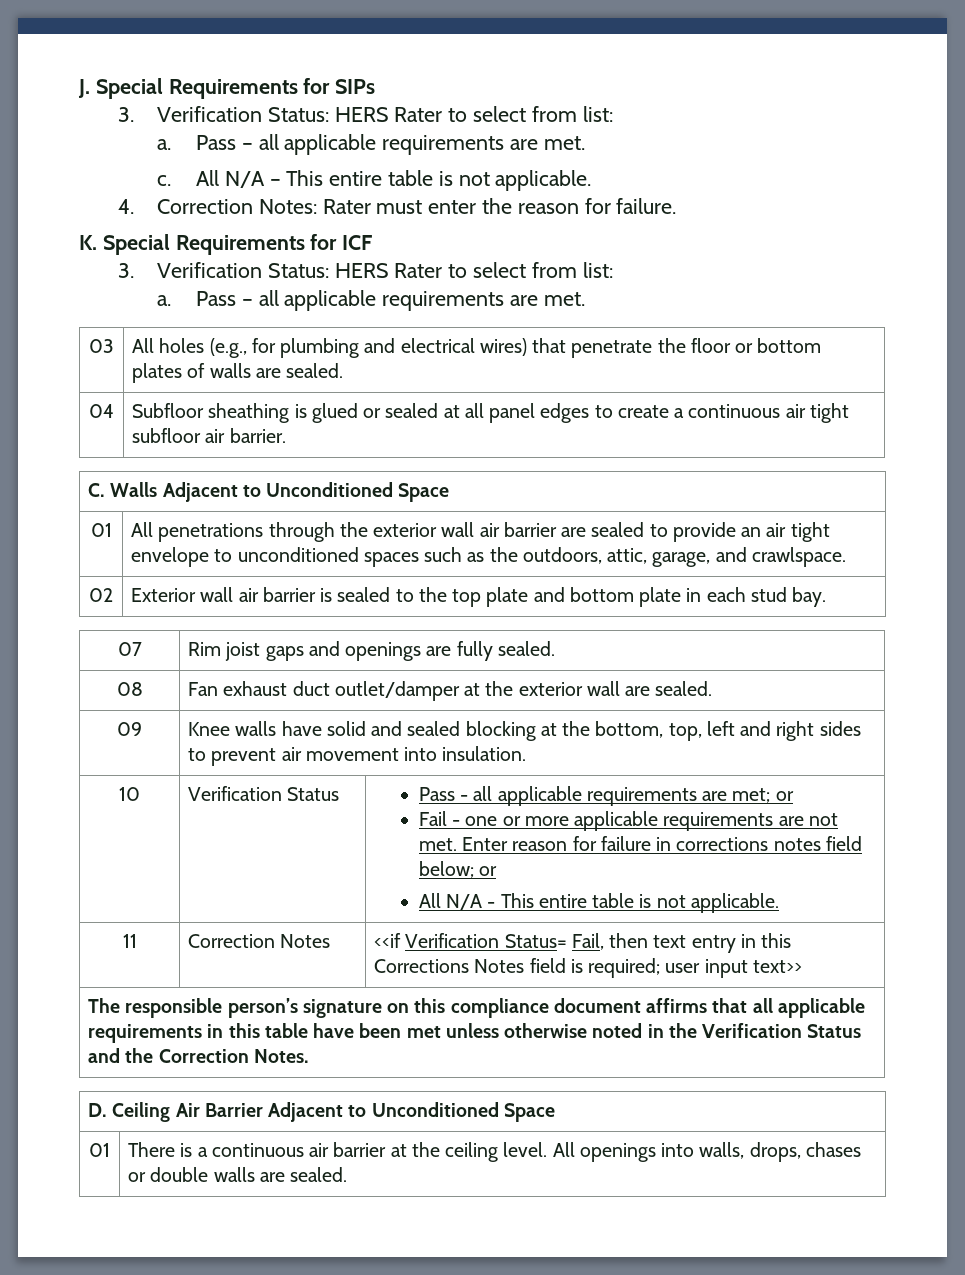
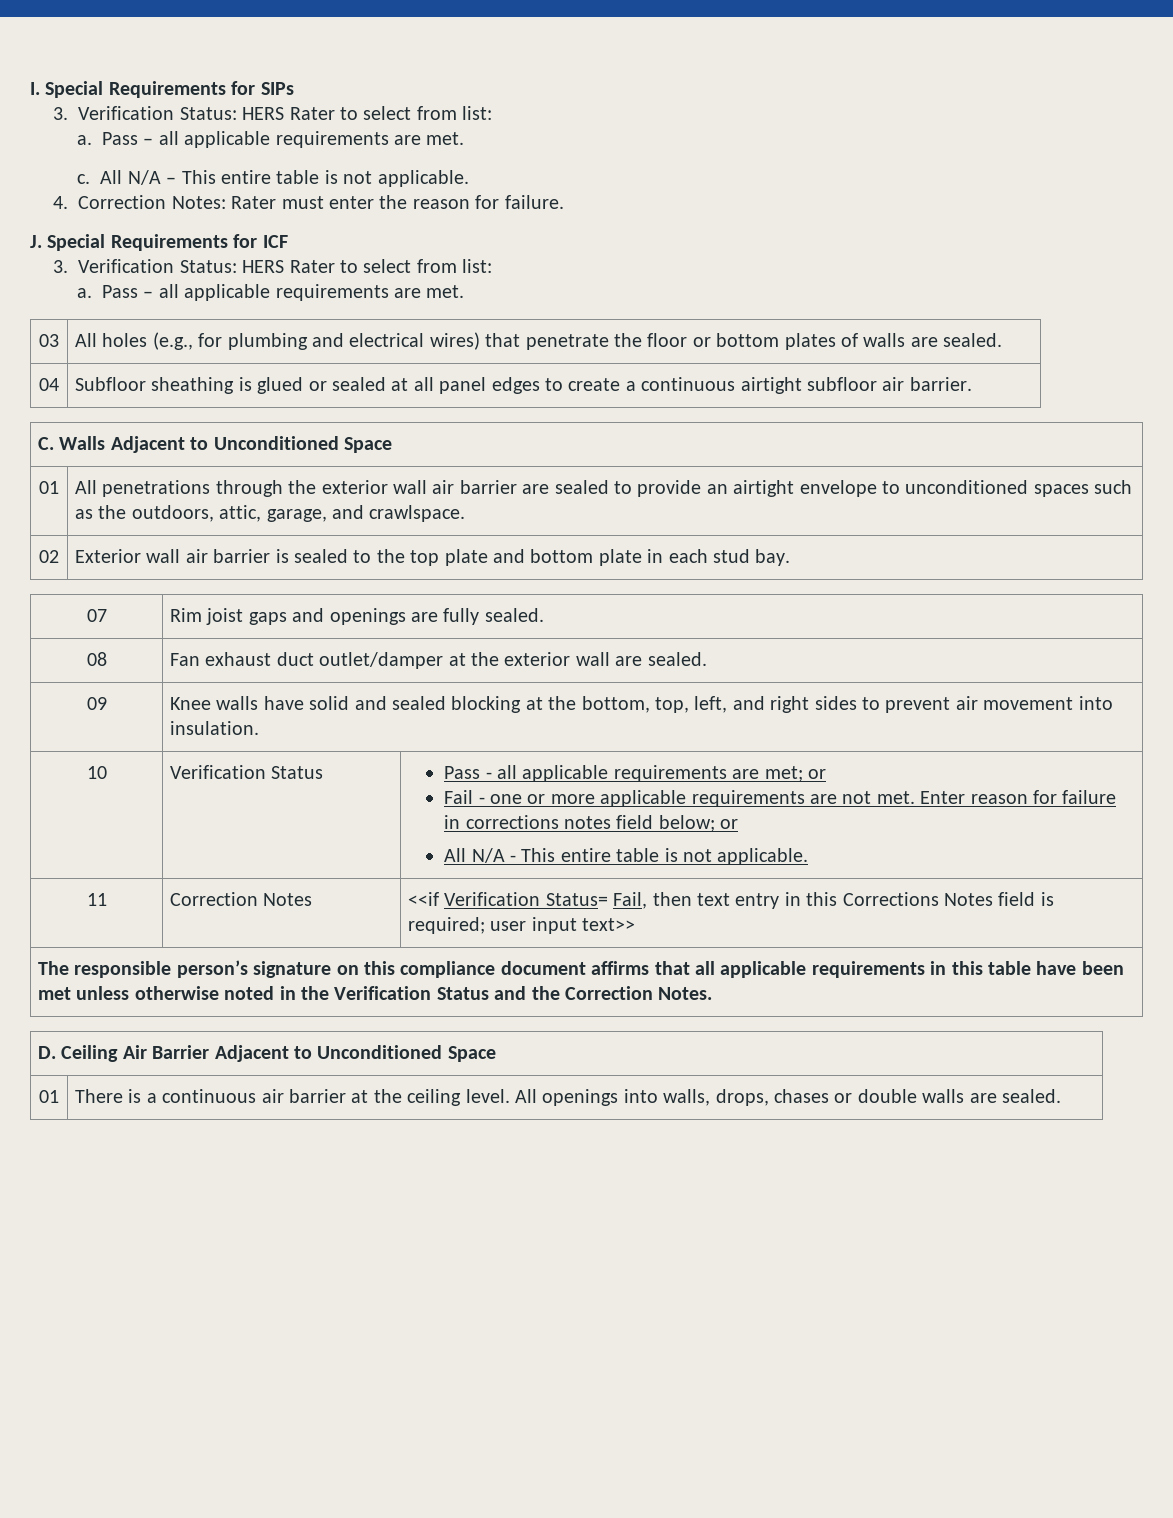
- J. Special Requirements for SIPs
+ I. Special Requirements for SIPs
- K. Special Requirements for ICF
+ J. Special Requirements for ICF
- 04 | Subfloor sheathing is glued or sealed at all panel edges to create a continuous air tight subfloor air barrier.
+ 04 | Subfloor sheathing is glued or sealed at all panel edges to create a continuous airtight subfloor air barrier.
- 01 | All penetrations through the exterior wall air barrier are sealed to provide an air tight envelope to unconditioned spaces such as the outdoors, attic, garage, and crawlspace.
+ 01 | All penetrations through the exterior wall air barrier are sealed to provide an airtight envelope to unconditioned spaces such as the outdoors, attic, garage, and crawlspace.
- 09 | Knee walls have solid and sealed blocking at the bottom, top, left and right sides to prevent air movement into insulation.
+ 09 | Knee walls have solid and sealed blocking at the bottom, top, left, and right sides to prevent air movement into insulation.

